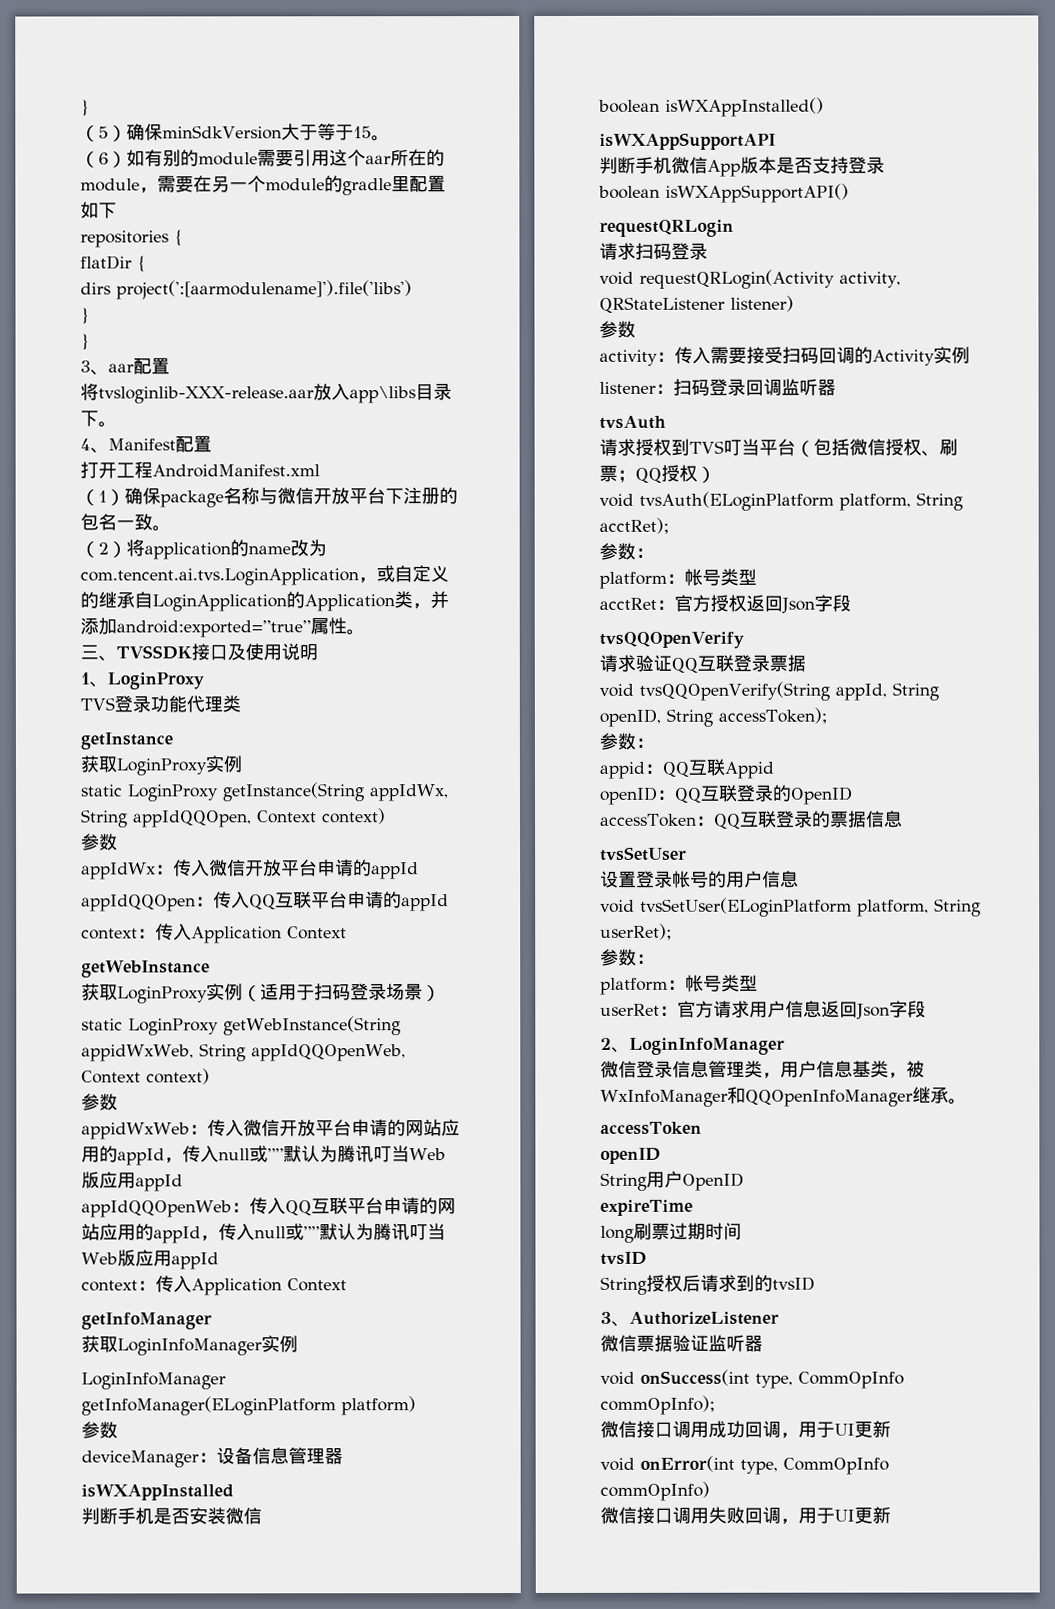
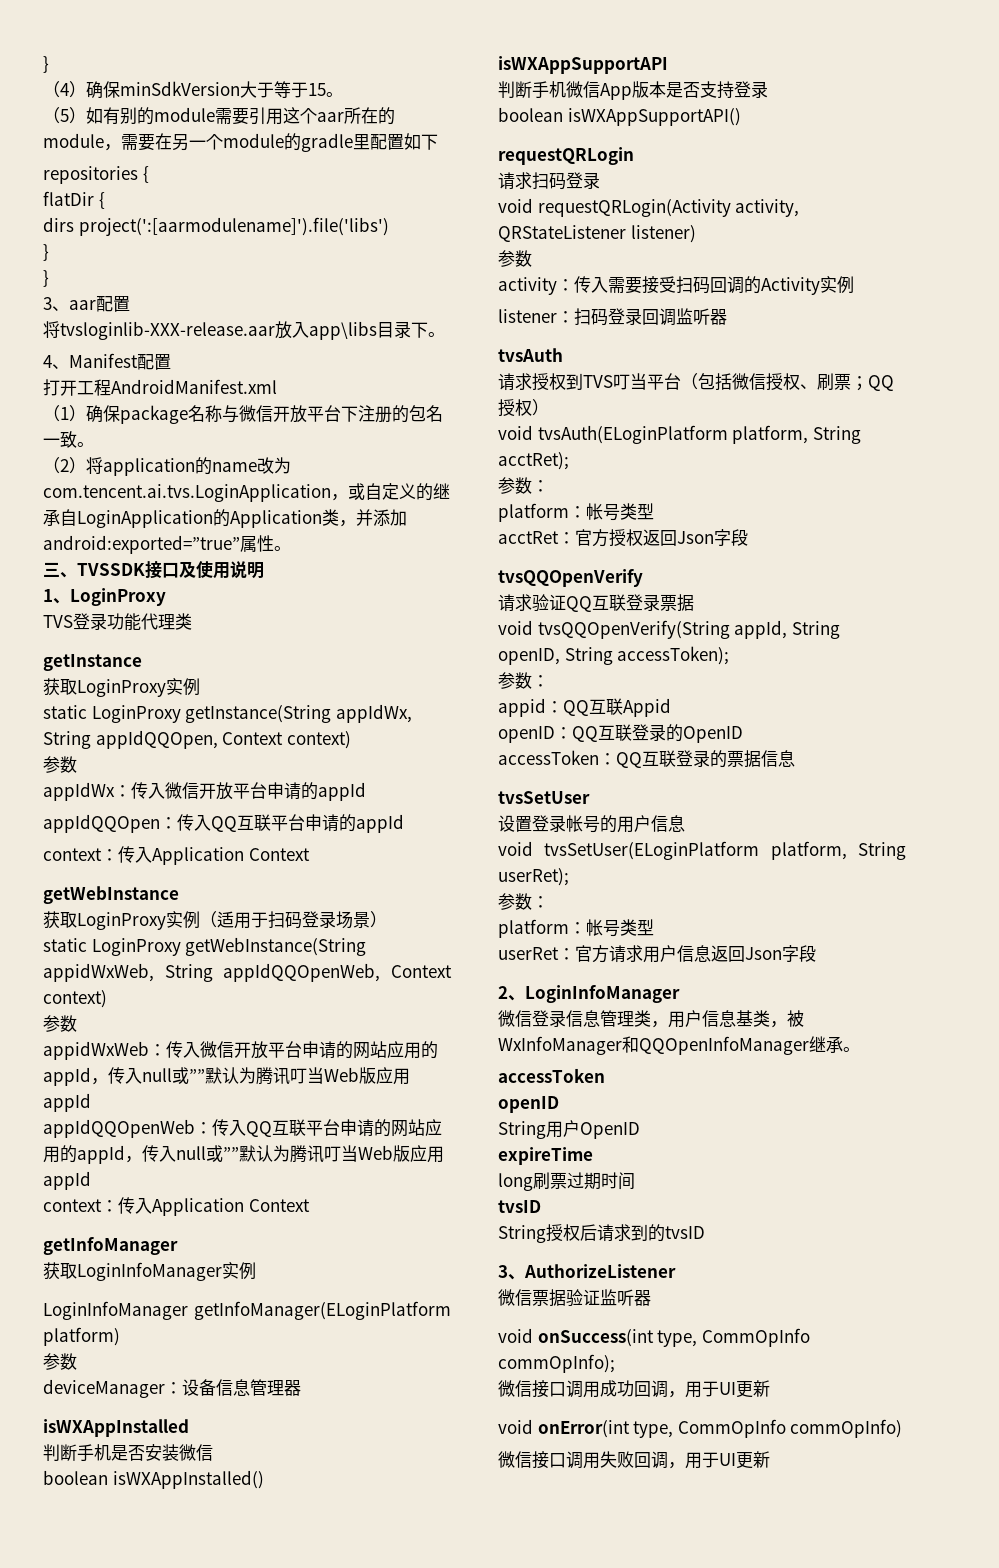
- （5）确保minSdkVersion大于等于15。
+ （4）确保minSdkVersion大于等于15。
- （6）如有别的module需要引用这个aar所在的module，需要在另一个module的gradle里配置如下
+ （5）如有别的module需要引用这个aar所在的module，需要在另一个module的gradle里配置如下

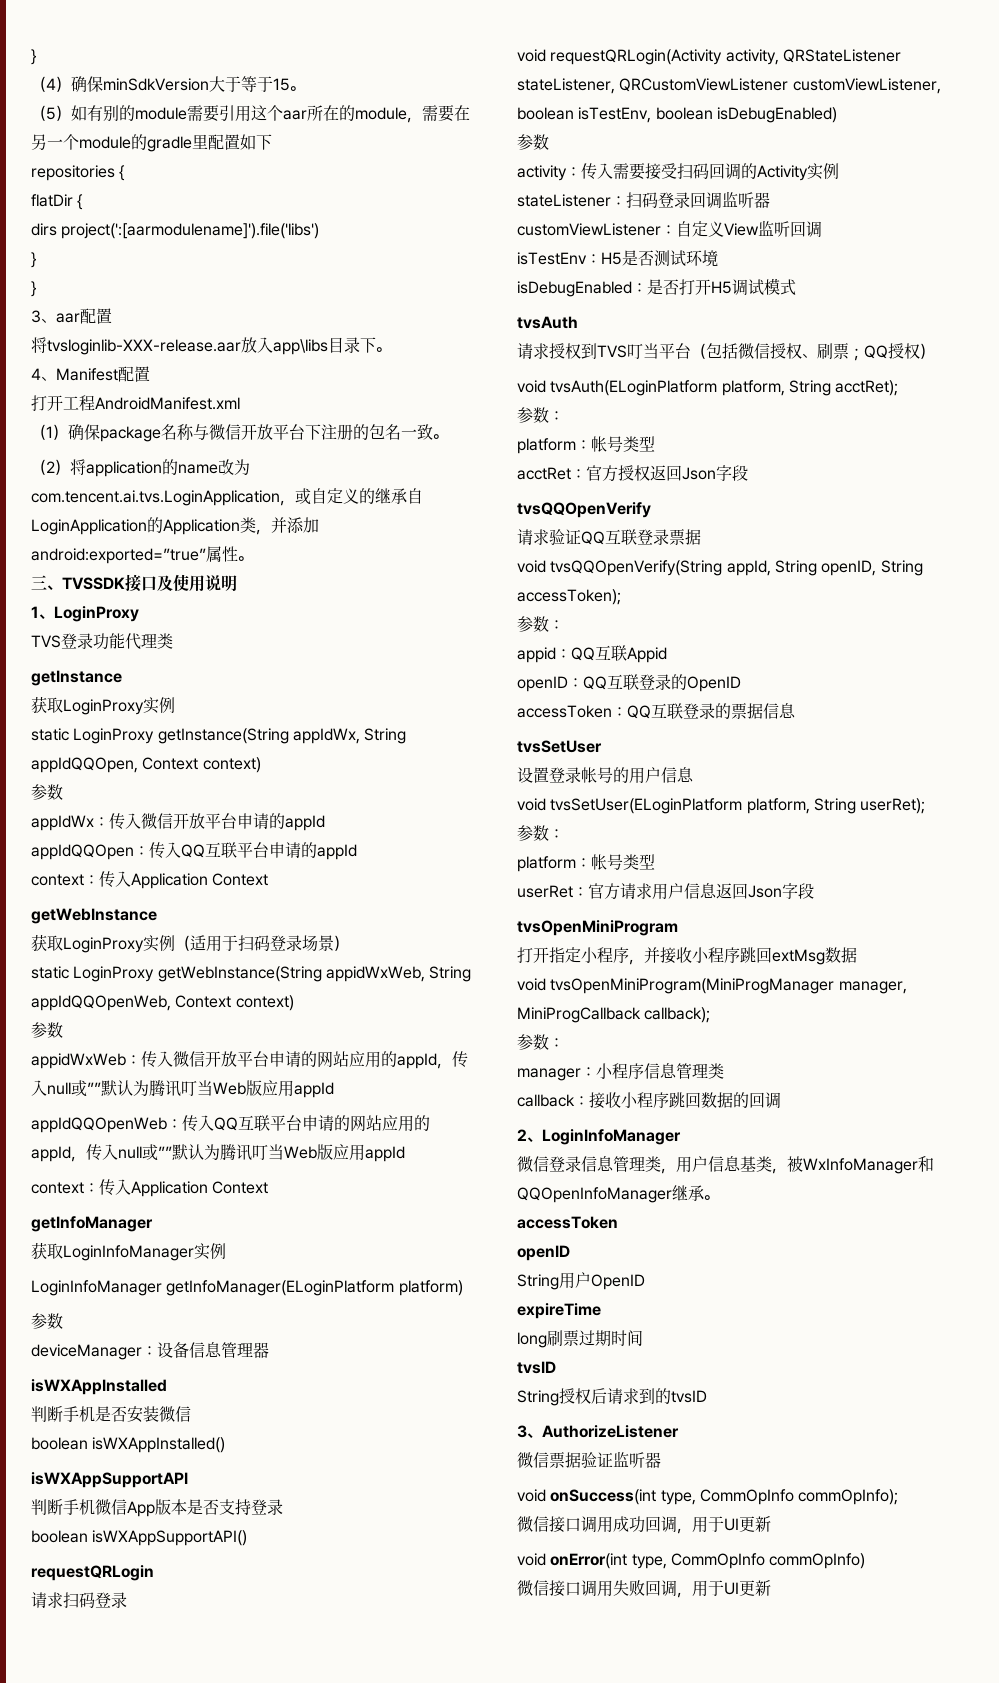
- void requestQRLogin(Activity activity, QRStateListener listener)
+ void requestQRLogin(Activity activity, QRStateListener stateListener, QRCustomViewListener customViewListener, boolean isTestEnv, boolean isDebugEnabled)
- listener：扫码登录回调监听器
+ stateListener：扫码登录回调监听器
+ customViewListener：自定义View监听回调
+ isTestEnv：H5是否测试环境
+ isDebugEnabled：是否打开H5调试模式
+ tvsOpenMiniProgram
+ 打开指定小程序，并接收小程序跳回extMsg数据
+ void tvsOpenMiniProgram(MiniProgManager manager, MiniProgCallback callback);
+ 参数：
+ manager：小程序信息管理类
+ callback：接收小程序跳回数据的回调

